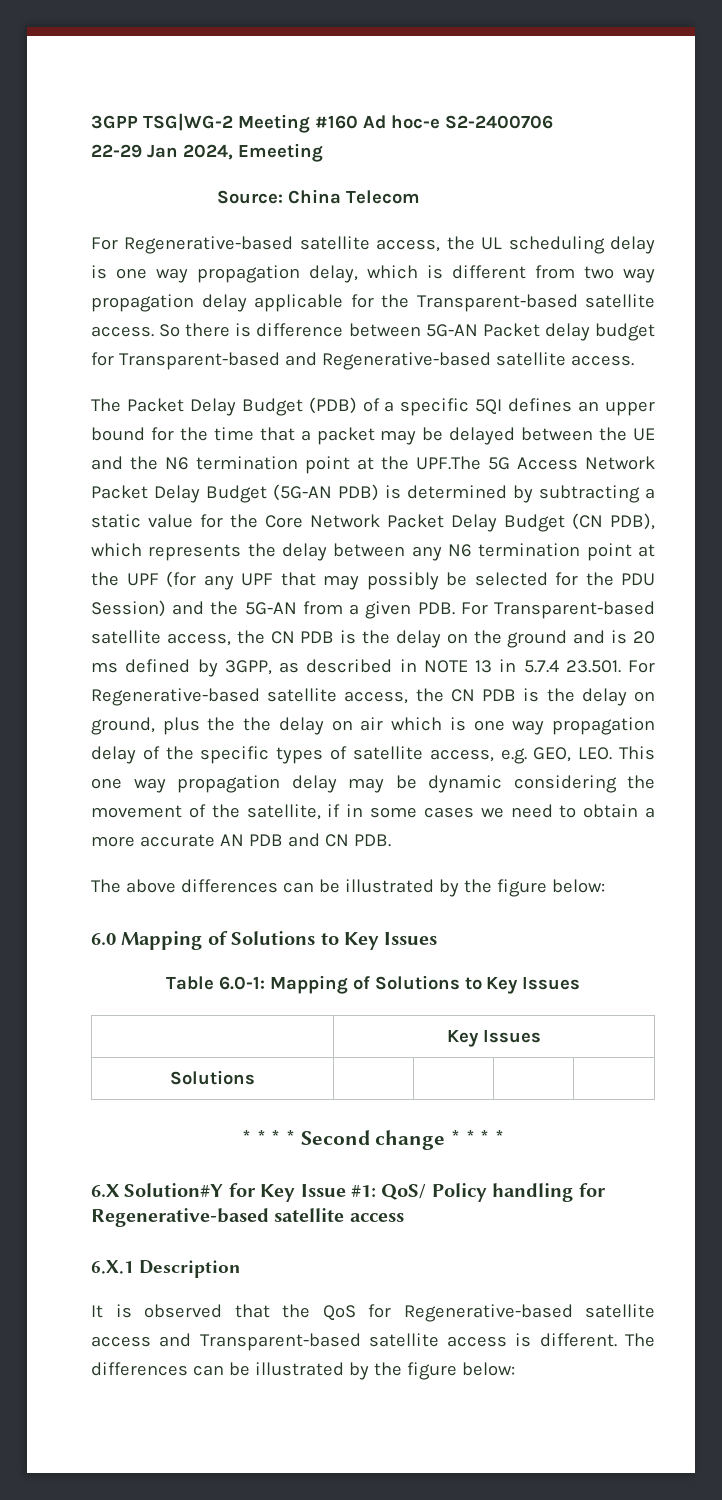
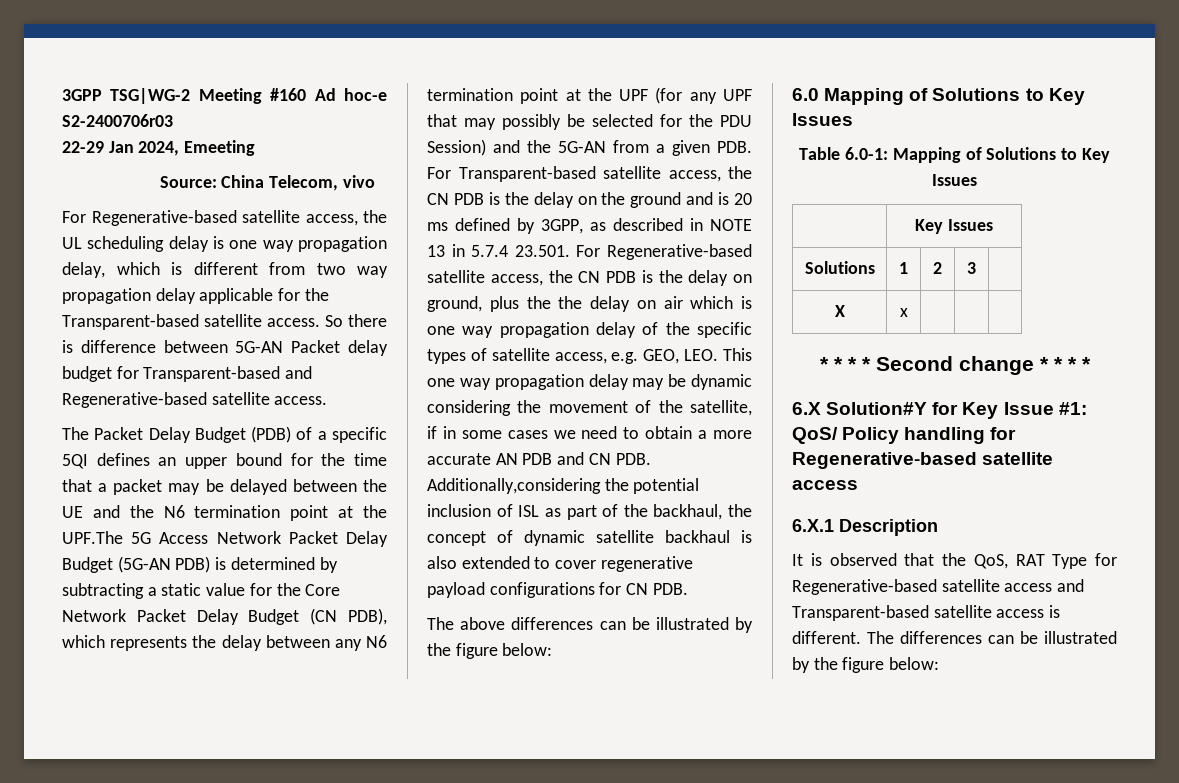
- 3GPP TSG|WG-2 Meeting #160 Ad hoc-e S2-2400706
+ 3GPP TSG|WG-2 Meeting #160 Ad hoc-e S2-2400706r03
- Source: China Telecom
+ Source: China Telecom, vivo
- The Packet Delay Budget (PDB) of a specific 5QI defines an upper bound for the time that a packet may be delayed between the UE and the N6 termination point at the UPF.The 5G Access Network Packet Delay Budget (5G-AN PDB) is determined by subtracting a static value for the Core Network Packet Delay Budget (CN PDB), which represents the delay between any N6 termination point at the UPF (for any UPF that may possibly be selected for the PDU Session) and the 5G-AN from a given PDB. For Transparent-based satellite access, the CN PDB is the delay on the ground and is 20 ms defined by 3GPP, as described in NOTE 13 in 5.7.4 23.501. For Regenerative-based satellite access, the CN PDB is the delay on ground, plus the the delay on air which is one way propagation delay of the specific types of satellite access, e.g. GEO, LEO. This one way propagation delay may be dynamic considering the movement of the satellite, if in some cases we need to obtain a more accurate AN PDB and CN PDB.
+ The Packet Delay Budget (PDB) of a specific 5QI defines an upper bound for the time that a packet may be delayed between the UE and the N6 termination point at the UPF.The 5G Access Network Packet Delay Budget (5G-AN PDB) is determined by subtracting a static value for the Core Network Packet Delay Budget (CN PDB), which represents the delay between any N6 termination point at the UPF (for any UPF that may possibly be selected for the PDU Session) and the 5G-AN from a given PDB. For Transparent-based satellite access, the CN PDB is the delay on the ground and is 20 ms defined by 3GPP, as described in NOTE 13 in 5.7.4 23.501. For Regenerative-based satellite access, the CN PDB is the delay on ground, plus the the delay on air which is one way propagation delay of the specific types of satellite access, e.g. GEO, LEO. This one way propagation delay may be dynamic considering the movement of the satellite, if in some cases we need to obtain a more accurate AN PDB and CN PDB. Additionally,considering the potential inclusion of ISL as part of the backhaul, the concept of dynamic satellite backhaul is also extended to cover regenerative payload configurations for CN PDB.
- Solutions | | | |
+ Solutions | 1 | 2 | 3 |
+ X | x | | |
- It is observed that the QoS for Regenerative-based satellite access and Transparent-based satellite access is different.
+ It is observed that the QoS, RAT Type for Regenerative-based satellite access and Transparent-based satellite access is different.

